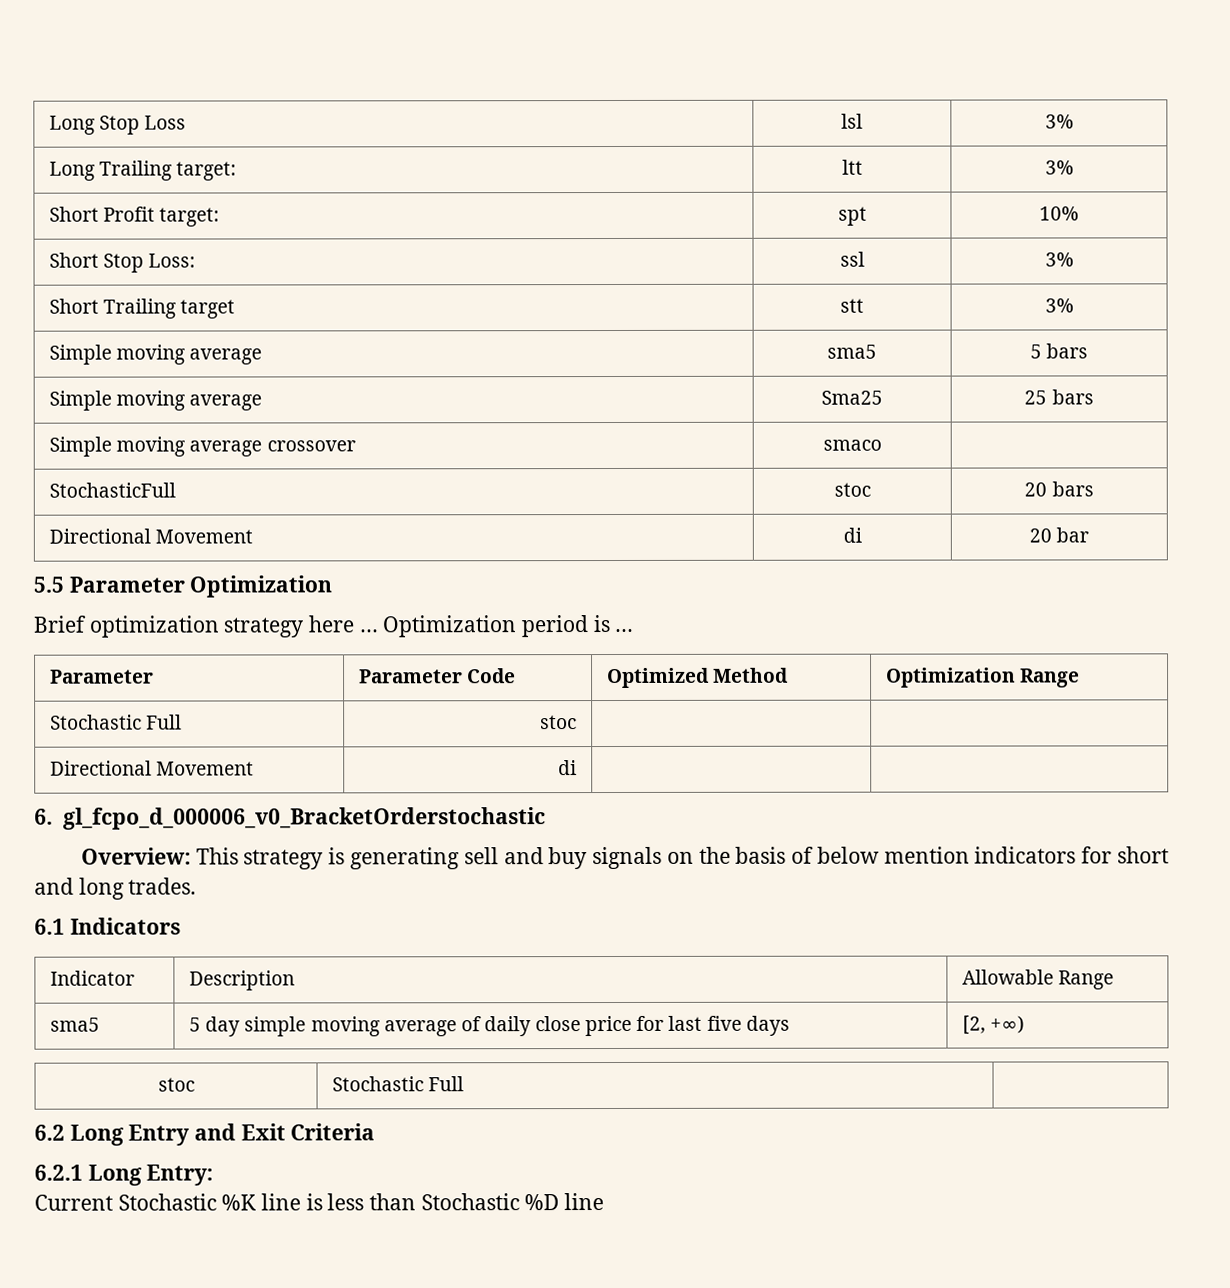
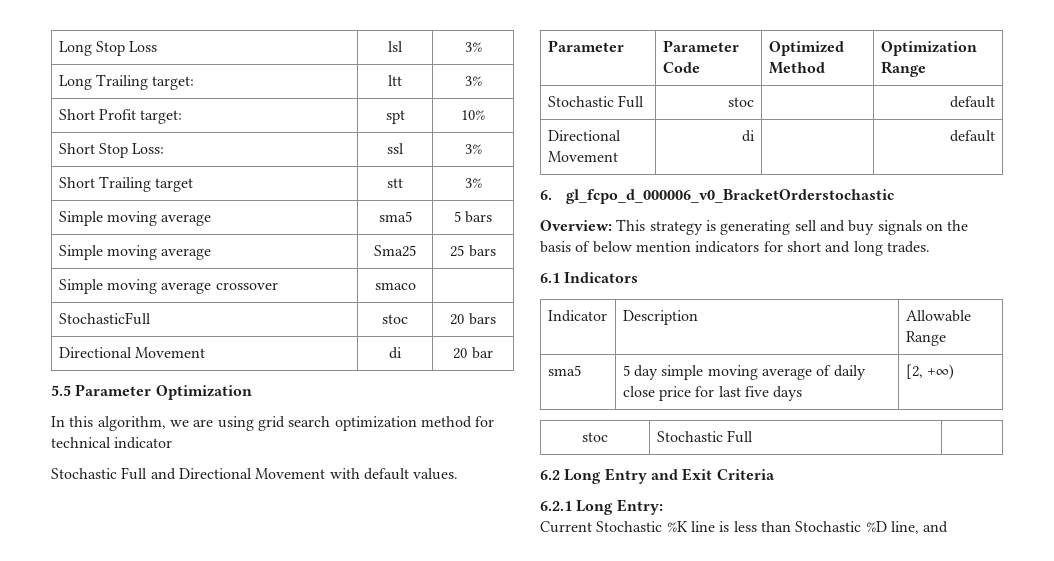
- Brief optimization strategy here … Optimization period is …
+ In this algorithm, we are using grid search optimization method for technical indicator
+ Stochastic Full and Directional Movement with default values.
- Stochastic Full | stoc | |
+ Stochastic Full | stoc | | default
- Directional Movement | di | |
+ Directional Movement | di | | default
- Current Stochastic %K line is less than Stochastic %D line
+ Current Stochastic %K line is less than Stochastic %D line, and

